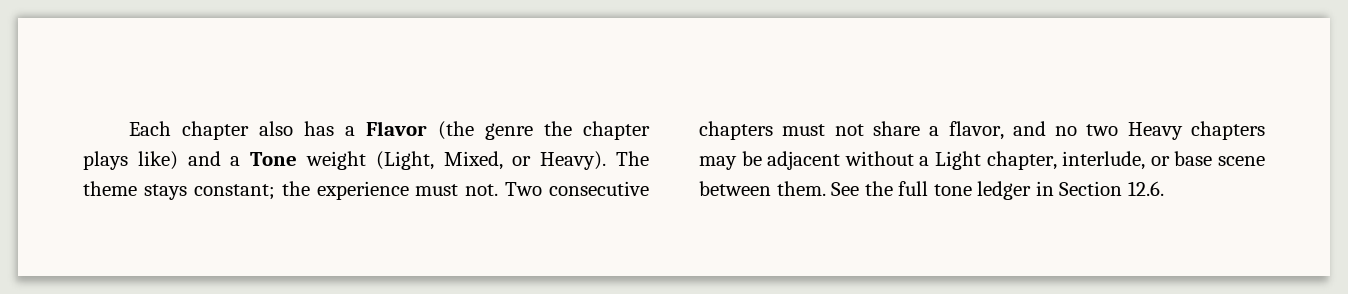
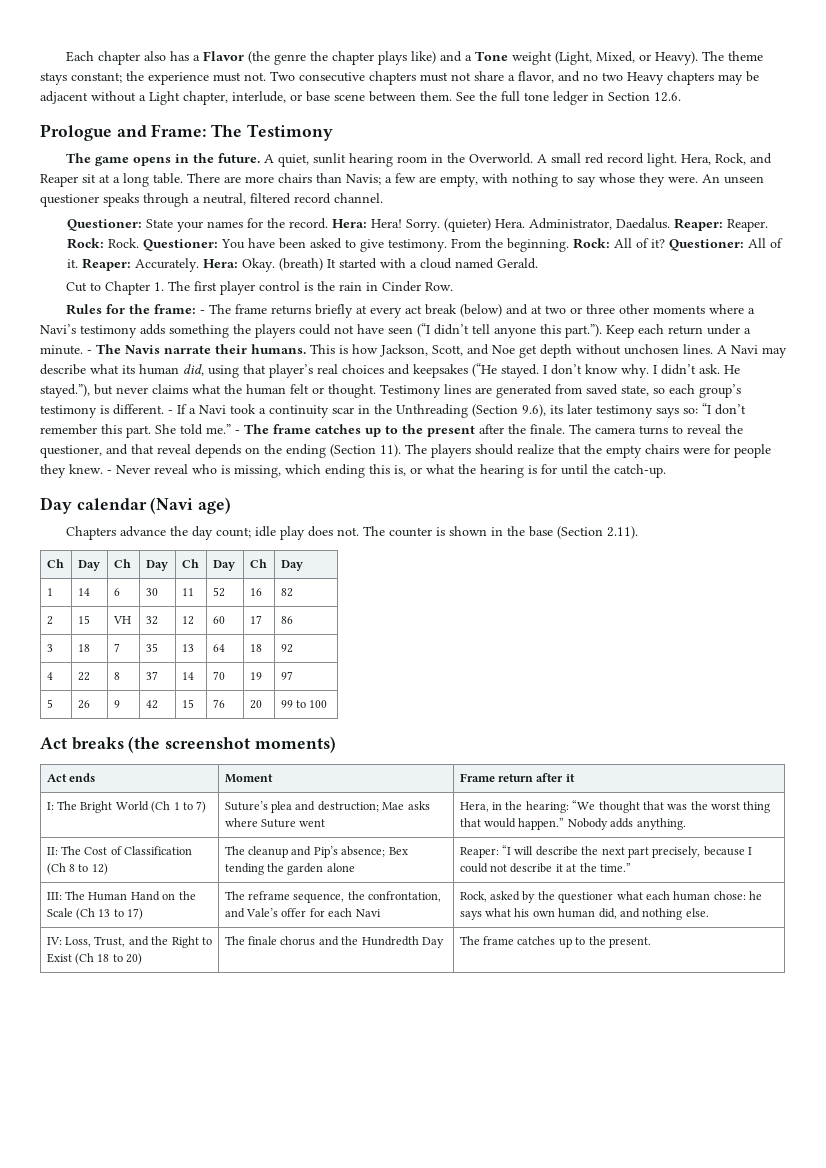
+ Prologue and Frame: The Testimony
+ The game opens in the future. A quiet, sunlit hearing room in the Overworld. A small red record light. Hera, Rock, and Reaper sit at a long table. There are more chairs than Navis; a few are empty, with nothing to say whose they were. An unseen questioner speaks through a neutral, filtered record channel.
+ Questioner: State your names for the record. Hera: Hera! Sorry. (quieter) Hera. Administrator, Daedalus. Reaper: Reaper. Rock: Rock. Questioner: You have been asked to give testimony. From the beginning. Rock: All of it? Questioner: All of it. Reaper: Accurately. Hera: Okay. (breath) It started with a cloud named Gerald.
+ Cut to Chapter 1. The first player control is the rain in Cinder Row.
+ Rules for the frame: - The frame returns briefly at every act break (below) and at two or three other moments where a Navi’s testimony adds something the players could not have seen (“I didn’t tell anyone this part.”). Keep each return under a minute. - The Navis narrate their humans. This is how Jackson, Scott, and Noe get depth without unchosen lines. A Navi may describe what its human did, using that player’s real choices and keepsakes (“He stayed. I don’t know why. I didn’t ask. He stayed.”), but never claims what the human felt or thought. Testimony lines are generated from saved state, so each group’s testimony is different. - If a Navi took a continuity scar in the Unthreading (Section 9.6), its later testimony says so: “I don’t remember this part. She told me.” - The frame catches up to the present after the finale. The camera turns to reveal the questioner, and that reveal depends on the ending (Section 11). The players should realize that the empty chairs were for people they knew. - Never reveal who is missing, which ending this is, or what the hearing is for until the catch-up.
+ Day calendar (Navi age)
+ Chapters advance the day count; idle play does not. The counter is shown in the base (Section 2.11).
+ Ch | Day | Ch | Day | Ch | Day | Ch | Day
+ 1 | 14 | 6 | 30 | 11 | 52 | 16 | 82
+ 2 | 15 | VH | 32 | 12 | 60 | 17 | 86
+ 3 | 18 | 7 | 35 | 13 | 64 | 18 | 92
+ 4 | 22 | 8 | 37 | 14 | 70 | 19 | 97
+ 5 | 26 | 9 | 42 | 15 | 76 | 20 | 99 to 100
+ Act breaks (the screenshot moments)
+ Act ends | Moment | Frame return after it
+ I: The Bright World (Ch 1 to 7) | Suture’s plea and destruction; Mae asks where Suture went | Hera, in the hearing: “We thought that was the worst thing that would happen.” Nobody adds anything.
+ II: The Cost of Classification (Ch 8 to 12) | The cleanup and Pip’s absence; Bex tending the garden alone | Reaper: “I will describe the next part precisely, because I could not describe it at the time.”
+ III: The Human Hand on the Scale (Ch 13 to 17) | The reframe sequence, the confrontation, and Vale’s offer for each Navi | Rock, asked by the questioner what each human chose: he says what his own human did, and nothing else.
+ IV: Loss, Trust, and the Right to Exist (Ch 18 to 20) | The finale chorus and the Hundredth Day | The frame catches up to the present.

